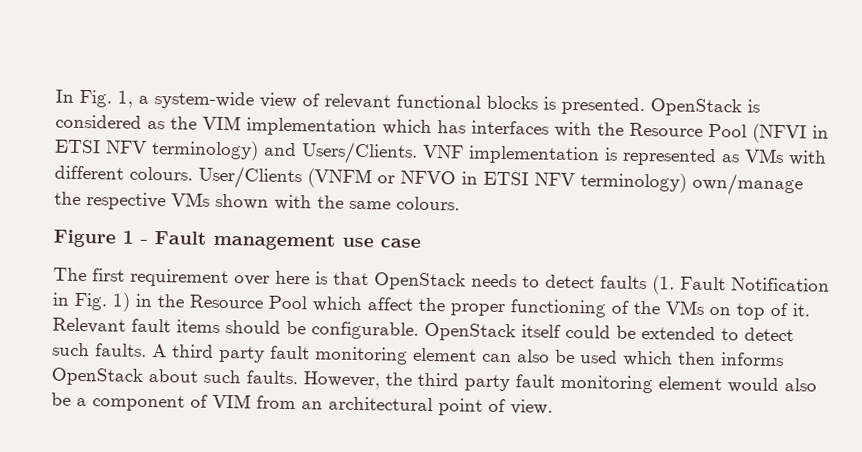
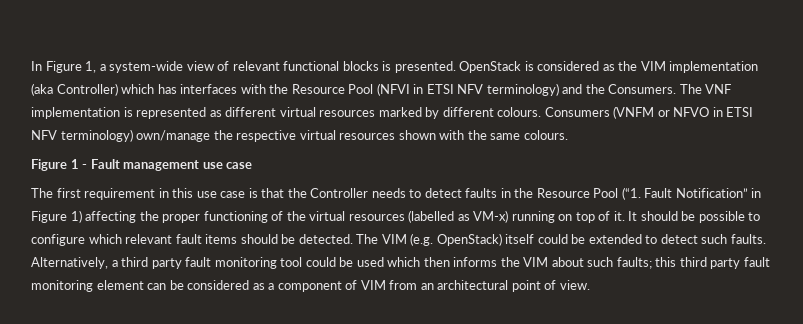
- In Fig. 1, a system-wide view of relevant functional blocks is presented.
+ In Figure 1, a system-wide view of relevant functional blocks is presented.
- OpenStack is considered as the VIM implementation which has interfaces with the Resource Pool (NFVI in ETSI NFV terminology) and Users/Clients. VNF implementation is represented as VMs with different colours.
+ OpenStack is considered as the VIM implementation (aka Controller) which has interfaces with the Resource Pool (NFVI in ETSI NFV terminology) and the Consumers. The VNF implementation is represented as different virtual resources marked by different colours.
- User/Clients (VNFM or NFVO in ETSI NFV terminology) own/manage the respective VMs shown with the same colours.
+ Consumers (VNFM or NFVO in ETSI NFV terminology) own/manage the respective virtual resources shown with the same colours.
- The first requirement over here is that OpenStack needs to detect faults (1. Fault Notification in Fig. 1) in the Resource Pool which affect the proper functioning of the VMs on top of it. Relevant fault items should be configurable. OpenStack itself could be extended to detect such faults.
+ The first requirement in this use case is that the Controller needs to detect faults in the Resource Pool (“1. Fault Notification” in Figure 1) affecting the proper functioning of the virtual resources (labelled as VM-x) running on top of it. It should be possible to configure which relevant fault items should be detected. The VIM (e.g. OpenStack) itself could be extended to detect such faults.
- A third party fault monitoring element can also be used which then informs OpenStack about such faults. However, the third party fault monitoring element would also be a component of VIM from an architectural point of view.
+ Alternatively, a third party fault monitoring tool could be used which then informs the VIM about such faults; this third party fault monitoring element can be considered as a component of VIM from an architectural point of view.

